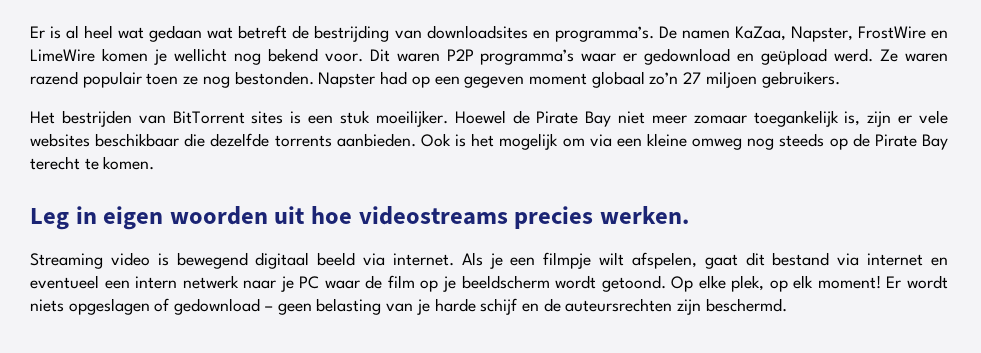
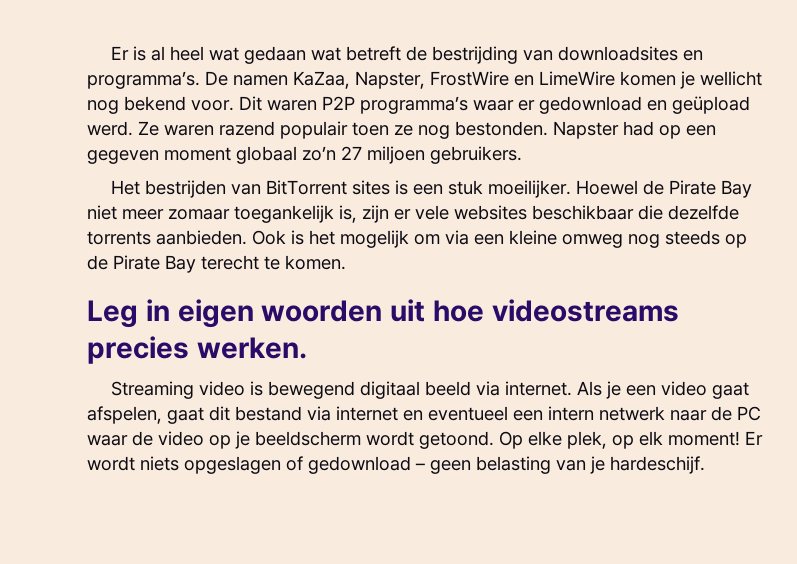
- Als je een filmpje wilt afspelen, gaat dit bestand via internet en eventueel een intern netwerk naar je PC waar de film op je beeldscherm wordt getoond.
+ Als je een video gaat afspelen, gaat dit bestand via internet en eventueel een intern netwerk naar de PC waar de video op je beeldscherm wordt getoond.
- Er wordt niets opgeslagen of gedownload – geen belasting van je harde schijf en de auteursrechten zijn beschermd.
+ Er wordt niets opgeslagen of gedownload – geen belasting van je hardeschijf.

